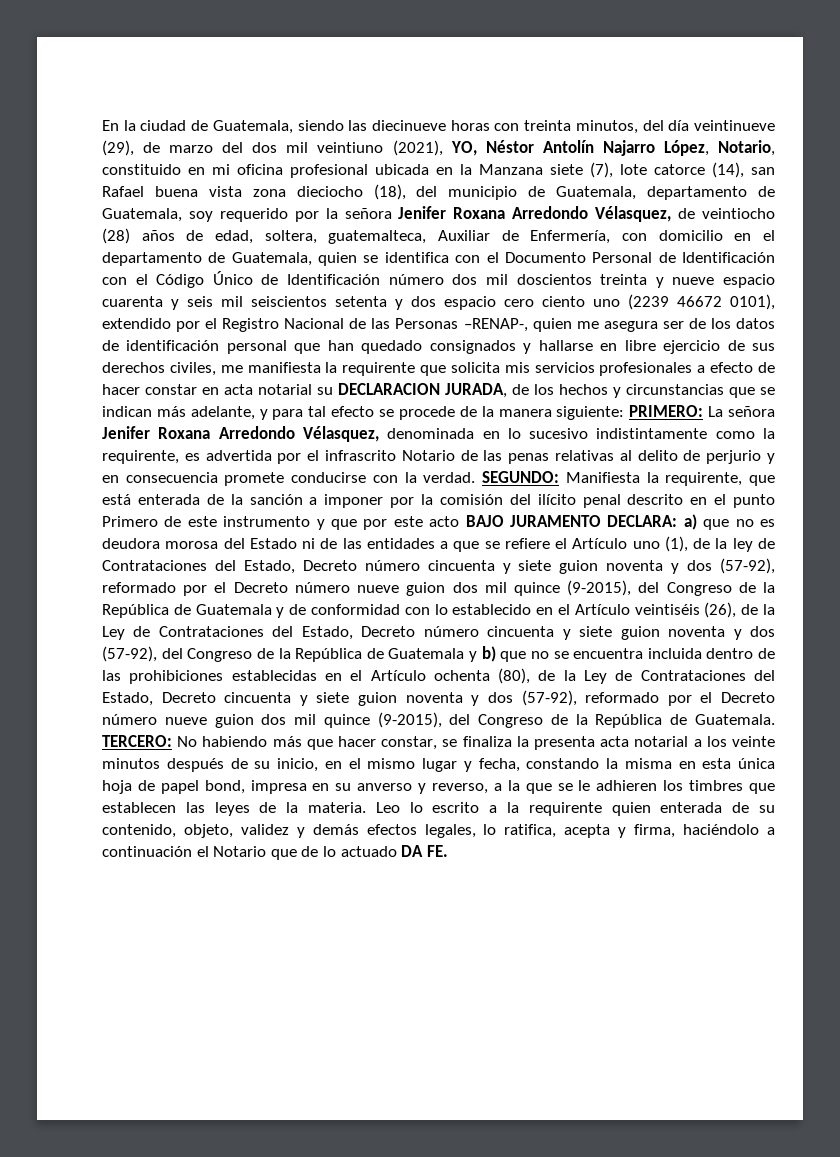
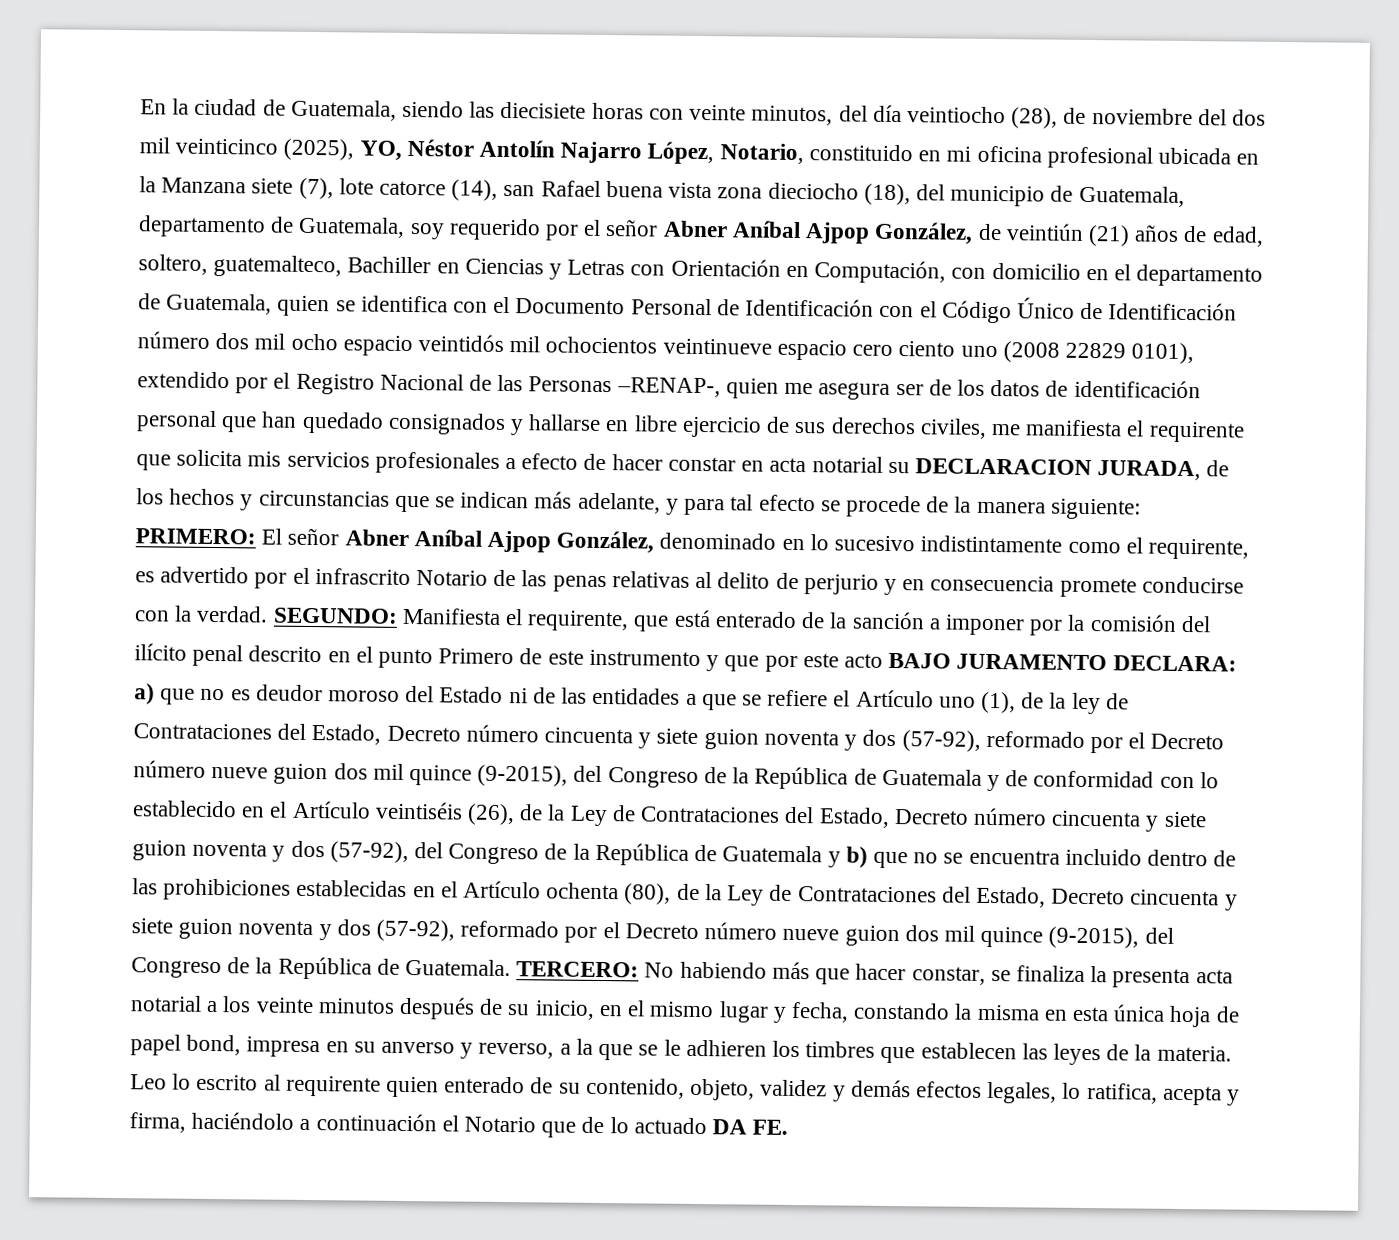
- En la ciudad de Guatemala, siendo las diecinueve horas con treinta minutos, del día veintinueve (29), de marzo del dos mil veintiuno (2021), YO, Néstor Antolín Najarro López, Notario, constituido en mi oficina profesional ubicada en la Manzana siete (7), lote catorce (14), san Rafael buena vista zona dieciocho (18), del municipio de Guatemala, departamento de Guatemala, soy requerido por la señora Jenifer Roxana Arredondo Vélasquez, de veintiocho (28) años de edad, soltera, guatemalteca, Auxiliar de Enfermería, con domicilio en el departamento de Guatemala, quien se identifica con el Documento Personal de Identificación con el Código Único de Identificación número dos mil doscientos treinta y nueve espacio cuarenta y seis mil seiscientos setenta y dos espacio cero ciento uno (2239 46672 0101), extendido por el Registro Nacional de las Personas –RENAP-, quien me asegura ser de los datos de identificación personal que han quedado consignados y hallarse en libre ejercicio de sus derechos civiles, me manifiesta la requirente que solicita mis servicios profesionales a efecto de hacer constar en acta notarial su DECLARACION JURADA, de los hechos y circunstancias que se indican más adelante, y para tal efecto se procede de la manera siguiente:
+ En la ciudad de Guatemala, siendo las diecisiete horas con veinte minutos, del día veintiocho (28), de noviembre del dos mil veinticinco (2025), YO, Néstor Antolín Najarro López, Notario, constituido en mi oficina profesional ubicada en la Manzana siete (7), lote catorce (14), san Rafael buena vista zona dieciocho (18), del municipio de Guatemala, departamento de Guatemala, soy requerido por el señor Abner Aníbal Ajpop González, de veintiún (21) años de edad, soltero, guatemalteco, Bachiller en Ciencias y Letras con Orientación en Computación, con domicilio en el departamento de Guatemala, quien se identifica con el Documento Personal de Identificación con el Código Único de Identificación número dos mil ocho espacio veintidós mil ochocientos veintinueve espacio cero ciento uno (2008 22829 0101), extendido por el Registro Nacional de las Personas –RENAP-, quien me asegura ser de los datos de identificación personal que han quedado consignados y hallarse en libre ejercicio de sus derechos civiles, me manifiesta el requirente que solicita mis servicios profesionales a efecto de hacer constar en acta notarial su DECLARACION JURADA, de los hechos y circunstancias que se indican más adelante, y para tal efecto se procede de la manera siguiente:
- La señora Jenifer Roxana Arredondo Vélasquez, denominada en lo sucesivo indistintamente como la requirente, es advertida por el infrascrito Notario de las penas relativas al delito de perjurio y en consecuencia promete conducirse con la verdad.
+ El señor Abner Aníbal Ajpop González, denominado en lo sucesivo indistintamente como el requirente, es advertido por el infrascrito Notario de las penas relativas al delito de perjurio y en consecuencia promete conducirse con la verdad.
- Manifiesta la requirente, que está enterada de la sanción a imponer por la comisión del ilícito penal descrito en el punto Primero de este instrumento y que por este acto BAJO JURAMENTO DECLARA:
+ Manifiesta el requirente, que está enterado de la sanción a imponer por la comisión del ilícito penal descrito en el punto Primero de este instrumento y que por este acto BAJO JURAMENTO DECLARA:
- a) que no es deudora morosa del Estado ni de las entidades a que se refiere el Artículo uno (1), de la ley de Contrataciones del Estado, Decreto número cincuenta y siete guion noventa y dos (57-92), reformado por el Decreto número nueve guion dos mil quince (9-2015), del Congreso de la República de Guatemala y de conformidad con lo establecido en el Artículo veintiséis (26), de la Ley de Contrataciones del Estado, Decreto número cincuenta y siete guion noventa y dos (57-92), del Congreso de la República de Guatemala y b) que no se encuentra incluida dentro de las prohibiciones establecidas en el Artículo ochenta (80), de la Ley de Contrataciones del Estado, Decreto cincuenta y siete guion noventa y dos (57-92), reformado por el Decreto número nueve guion dos mil quince (9-2015), del Congreso de la República de Guatemala.
+ a) que no es deudor moroso del Estado ni de las entidades a que se refiere el Artículo uno (1), de la ley de Contrataciones del Estado, Decreto número cincuenta y siete guion noventa y dos (57-92), reformado por el Decreto número nueve guion dos mil quince (9-2015), del Congreso de la República de Guatemala y de conformidad con lo establecido en el Artículo veintiséis (26), de la Ley de Contrataciones del Estado, Decreto número cincuenta y siete guion noventa y dos (57-92), del Congreso de la República de Guatemala y b) que no se encuentra incluido dentro de las prohibiciones establecidas en el Artículo ochenta (80), de la Ley de Contrataciones del Estado, Decreto cincuenta y siete guion noventa y dos (57-92), reformado por el Decreto número nueve guion dos mil quince (9-2015), del Congreso de la República de Guatemala.
- Leo lo escrito a la requirente quien enterada de su contenido, objeto, validez y demás efectos legales, lo ratifica, acepta y firma, haciéndolo a continuación el Notario que de lo actuado DA FE.
+ Leo lo escrito al requirente quien enterado de su contenido, objeto, validez y demás efectos legales, lo ratifica, acepta y firma, haciéndolo a continuación el Notario que de lo actuado DA FE.

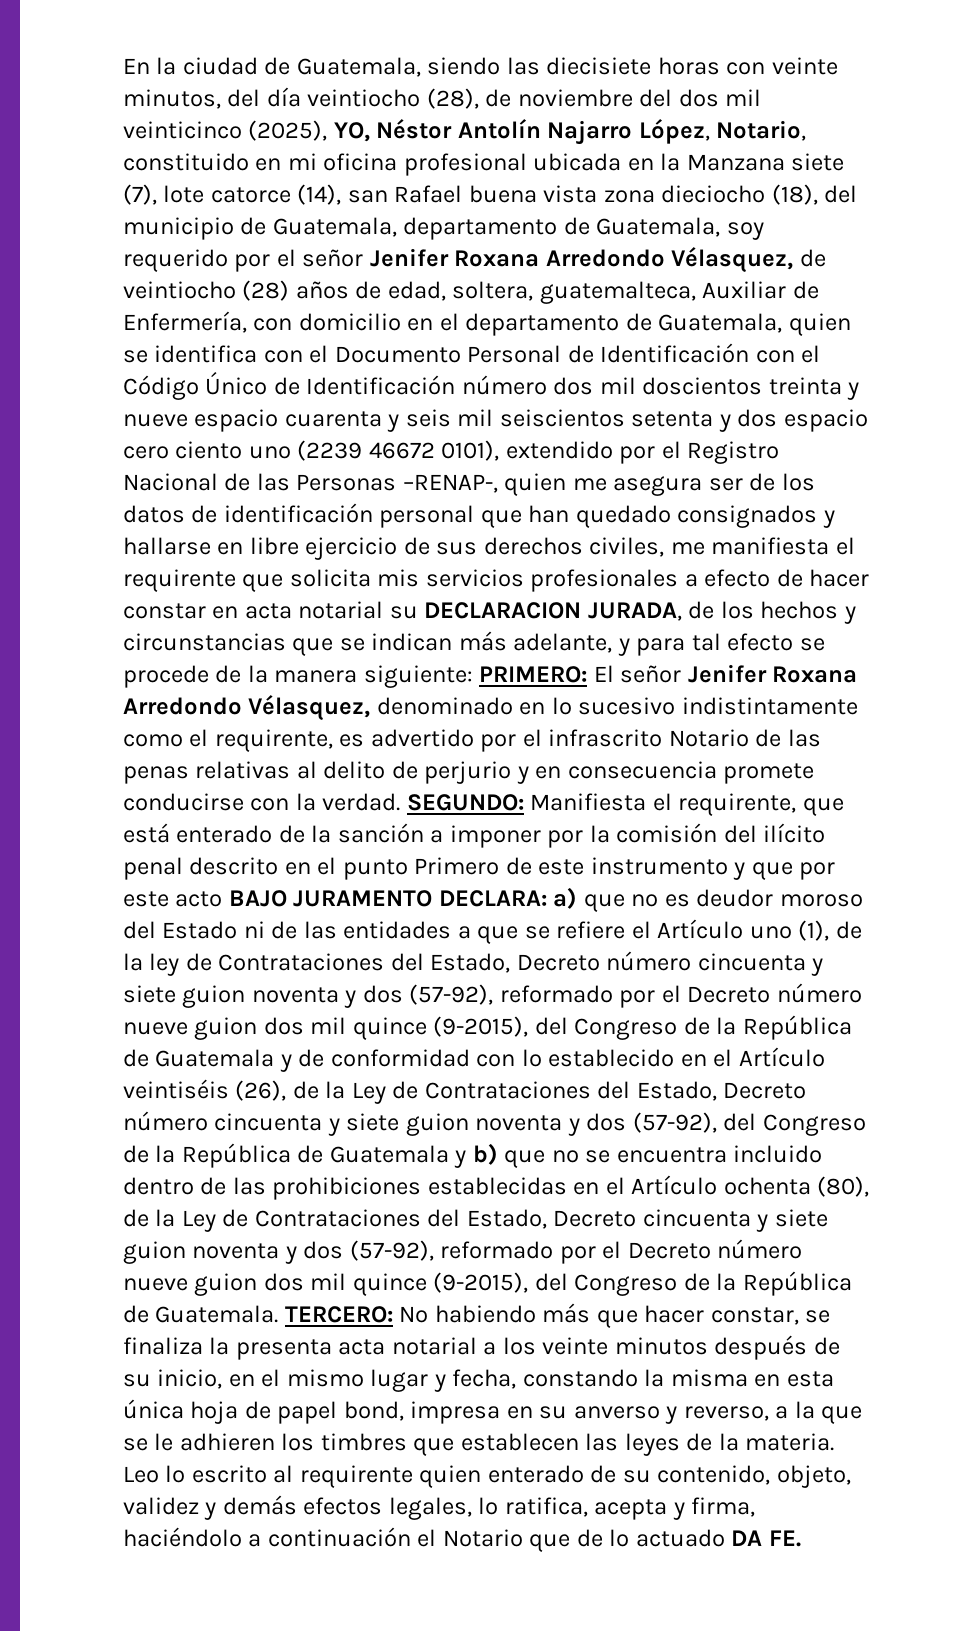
- En la ciudad de Guatemala, siendo las diecisiete horas con veinte minutos, del día veintiocho (28), de noviembre del dos mil veinticinco (2025), YO, Néstor Antolín Najarro López, Notario, constituido en mi oficina profesional ubicada en la Manzana siete (7), lote catorce (14), san Rafael buena vista zona dieciocho (18), del municipio de Guatemala, departamento de Guatemala, soy requerido por el señor Abner Aníbal Ajpop González, de veintiún (21) años de edad, soltero, guatemalteco, Bachiller en Ciencias y Letras con Orientación en Computación, con domicilio en el departamento de Guatemala, quien se identifica con el Documento Personal de Identificación con el Código Único de Identificación número dos mil ocho espacio veintidós mil ochocientos veintinueve espacio cero ciento uno (2008 22829 0101), extendido por el Registro Nacional de las Personas –RENAP-, quien me asegura ser de los datos de identificación personal que han quedado consignados y hallarse en libre ejercicio de sus derechos civiles, me manifiesta el requirente que solicita mis servicios profesionales a efecto de hacer constar en acta notarial su DECLARACION JURADA, de los hechos y circunstancias que se indican más adelante, y para tal efecto se procede de la manera siguiente:
+ En la ciudad de Guatemala, siendo las diecisiete horas con veinte minutos, del día veintiocho (28), de noviembre del dos mil veinticinco (2025), YO, Néstor Antolín Najarro López, Notario, constituido en mi oficina profesional ubicada en la Manzana siete (7), lote catorce (14), san Rafael buena vista zona dieciocho (18), del municipio de Guatemala, departamento de Guatemala, soy requerido por el señor Jenifer Roxana Arredondo Vélasquez, de veintiocho (28) años de edad, soltera, guatemalteca, Auxiliar de Enfermería, con domicilio en el departamento de Guatemala, quien se identifica con el Documento Personal de Identificación con el Código Único de Identificación número dos mil doscientos treinta y nueve espacio cuarenta y seis mil seiscientos setenta y dos espacio cero ciento uno (2239 46672 0101), extendido por el Registro Nacional de las Personas –RENAP-, quien me asegura ser de los datos de identificación personal que han quedado consignados y hallarse en libre ejercicio de sus derechos civiles, me manifiesta el requirente que solicita mis servicios profesionales a efecto de hacer constar en acta notarial su DECLARACION JURADA, de los hechos y circunstancias que se indican más adelante, y para tal efecto se procede de la manera siguiente:
- El señor Abner Aníbal Ajpop González, denominado en lo sucesivo indistintamente como el requirente, es advertido por el infrascrito Notario de las penas relativas al delito de perjurio y en consecuencia promete conducirse con la verdad.
+ El señor Jenifer Roxana Arredondo Vélasquez, denominado en lo sucesivo indistintamente como el requirente, es advertido por el infrascrito Notario de las penas relativas al delito de perjurio y en consecuencia promete conducirse con la verdad.

